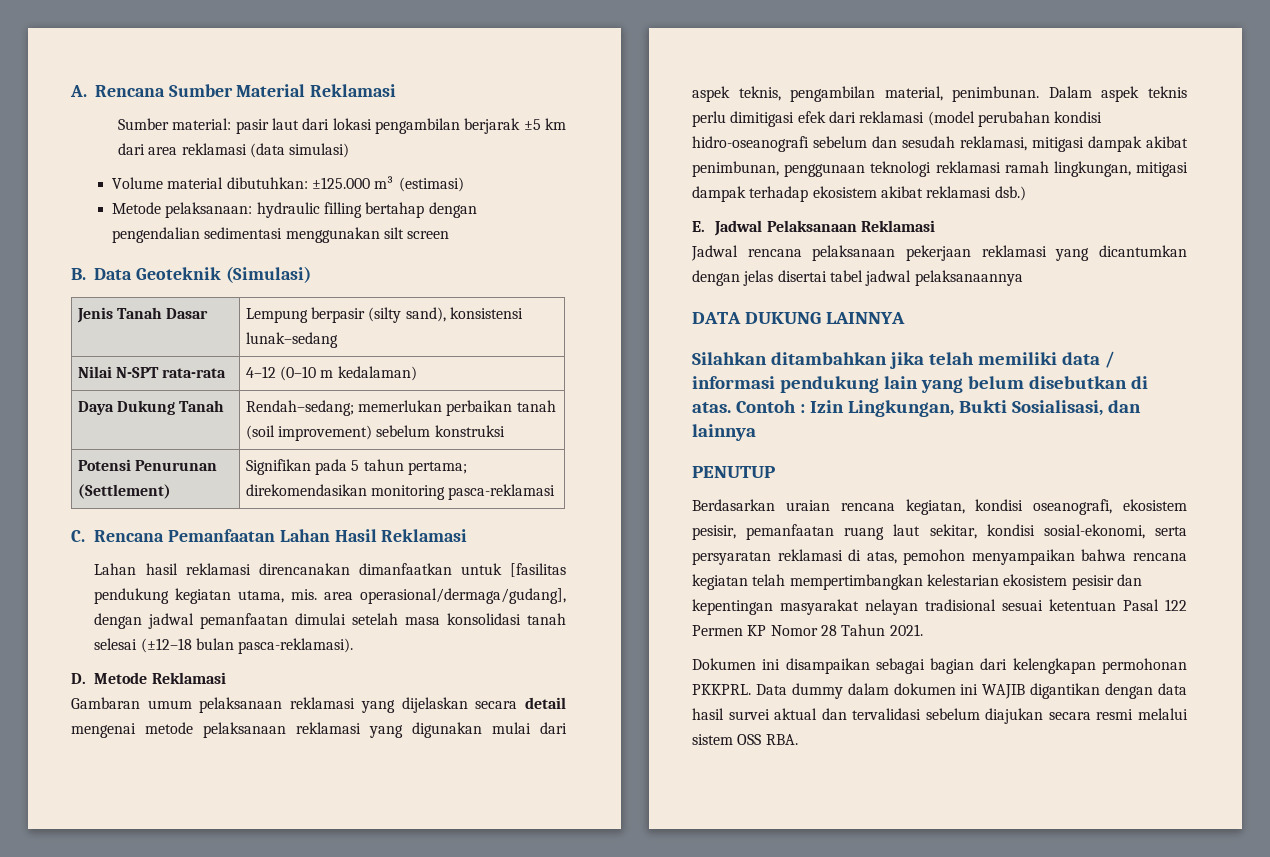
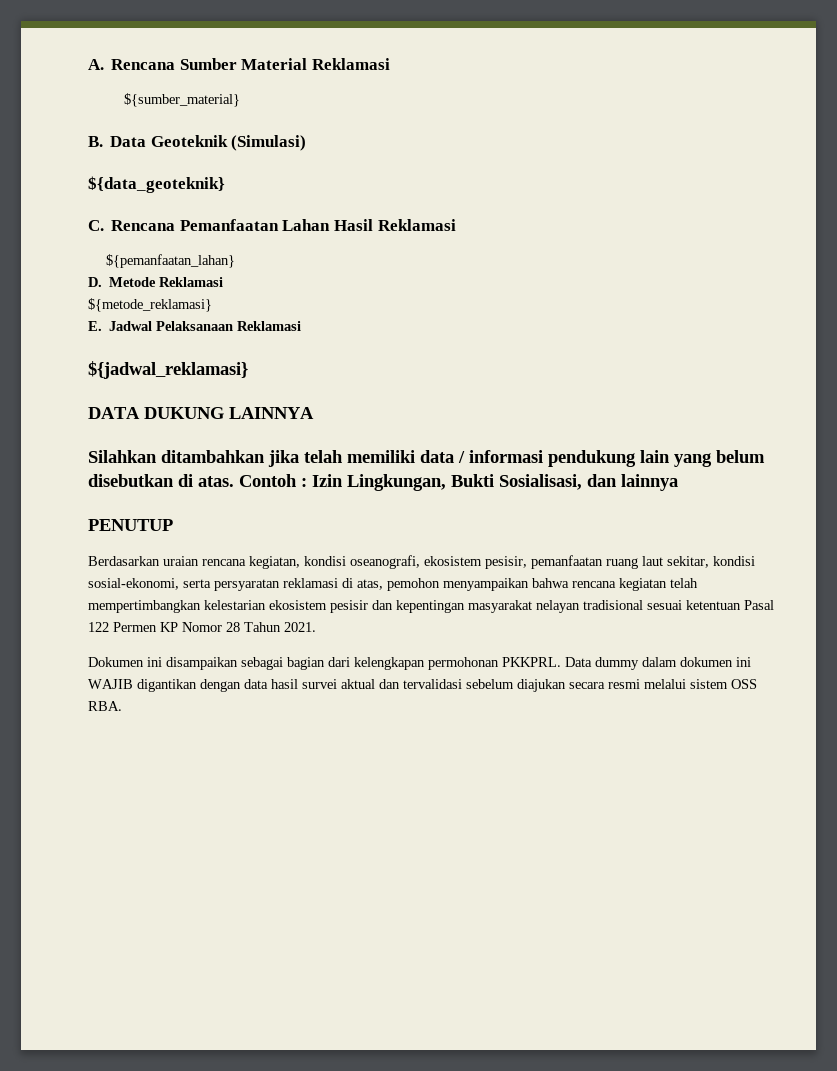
- Sumber material: pasir laut dari lokasi pengambilan berjarak ±5 km dari area reklamasi (data simulasi)
- Volume material dibutuhkan: ±125.000 m³ (estimasi)
- Metode pelaksanaan: hydraulic filling bertahap dengan pengendalian sedimentasi menggunakan silt screen
+ ${sumber_material}
  B. Data Geoteknik (Simulasi)
- Jenis Tanah Dasar | Lempung berpasir (silty sand), konsistensi lunak–sedang
- Nilai N-SPT rata-rata | 4–12 (0–10 m kedalaman)
- Daya Dukung Tanah | Rendah–sedang; memerlukan perbaikan tanah (soil improvement) sebelum konstruksi
- Potensi Penurunan (Settlement) | Signifikan pada 5 tahun pertama; direkomendasikan monitoring pasca-reklamasi
+ ${data_geoteknik}
- Lahan hasil reklamasi direncanakan dimanfaatkan untuk [fasilitas pendukung kegiatan utama, mis. area operasional/dermaga/gudang], dengan jadwal pemanfaatan dimulai setelah masa konsolidasi tanah selesai (±12–18 bulan pasca-reklamasi).
+ ${pemanfaatan_lahan}
  D. Metode Reklamasi
- Gambaran umum pelaksanaan reklamasi yang dijelaskan secara detail mengenai metode pelaksanaan reklamasi yang digunakan mulai dari aspek teknis, pengambilan material, penimbunan. Dalam aspek teknis perlu dimitigasi efek dari reklamasi (model perubahan kondisi hidro-oseanografi sebelum dan sesudah reklamasi, mitigasi dampak akibat penimbunan, penggunaan teknologi reklamasi ramah lingkungan, mitigasi dampak terhadap ekosistem akibat reklamasi dsb.)
+ ${metode_reklamasi}
  E. Jadwal Pelaksanaan Reklamasi
- Jadwal rencana pelaksanaan pekerjaan reklamasi yang dicantumkan dengan jelas disertai tabel jadwal pelaksanaannya
+ ${jadwal_reklamasi}

